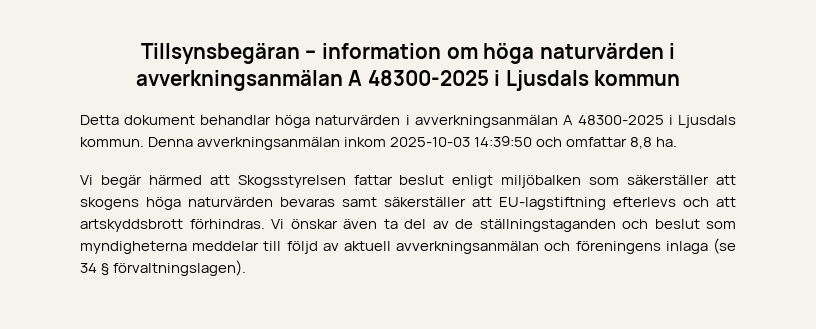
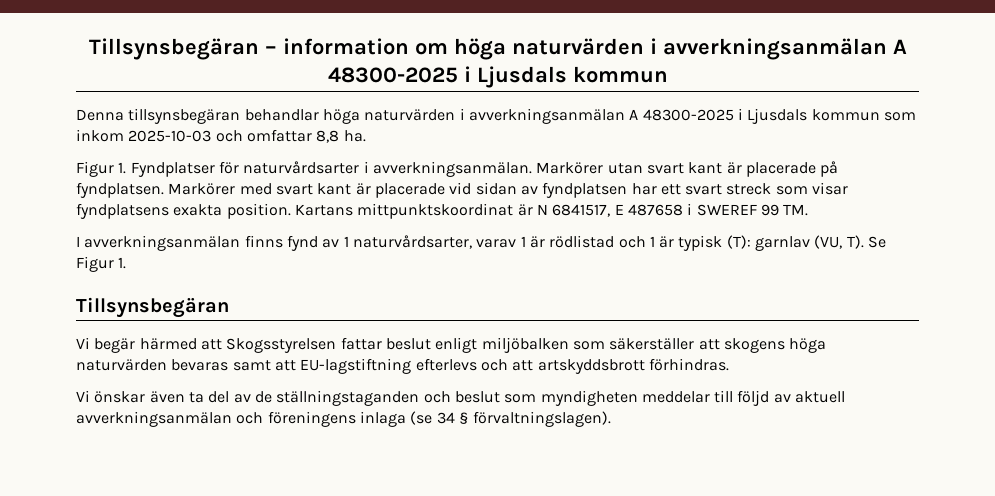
- Detta dokument behandlar höga naturvärden i avverkningsanmälan A 48300-2025 i Ljusdals kommun. Denna avverkningsanmälan inkom 2025-10-03 14:39:50 och omfattar 8,8 ha.
+ Denna tillsynsbegäran behandlar höga naturvärden i avverkningsanmälan A 48300-2025 i Ljusdals kommun som inkom 2025-10-03 och omfattar 8,8 ha.
+ Figur 1. Fyndplatser för naturvårdsarter i avverkningsanmälan. Markörer utan svart kant är placerade på fyndplatsen. Markörer med svart kant är placerade vid sidan av fyndplatsen har ett svart streck som visar fyndplatsens exakta position. Kartans mittpunktskoordinat är N 6841517, E 487658 i SWEREF 99 TM.
+ I avverkningsanmälan finns fynd av 1 naturvårdsarter, varav 1 är rödlistad och 1 är typisk (T): garnlav (VU, T). Se Figur 1.
+ Tillsynsbegäran
- Vi begär härmed att Skogsstyrelsen fattar beslut enligt miljöbalken som säkerställer att skogens höga naturvärden bevaras samt säkerställer att EU-lagstiftning efterlevs och att artskyddsbrott förhindras. Vi önskar även ta del av de ställningstaganden och beslut som myndigheterna meddelar till följd av aktuell avverkningsanmälan och föreningens inlaga (se 34 § förvaltningslagen).
+ Vi begär härmed att Skogsstyrelsen fattar beslut enligt miljöbalken som säkerställer att skogens höga naturvärden bevaras samt att EU-lagstiftning efterlevs och att artskyddsbrott förhindras.
+ Vi önskar även ta del av de ställningstaganden och beslut som myndigheten meddelar till följd av aktuell avverkningsanmälan och föreningens inlaga (se 34 § förvaltningslagen).

